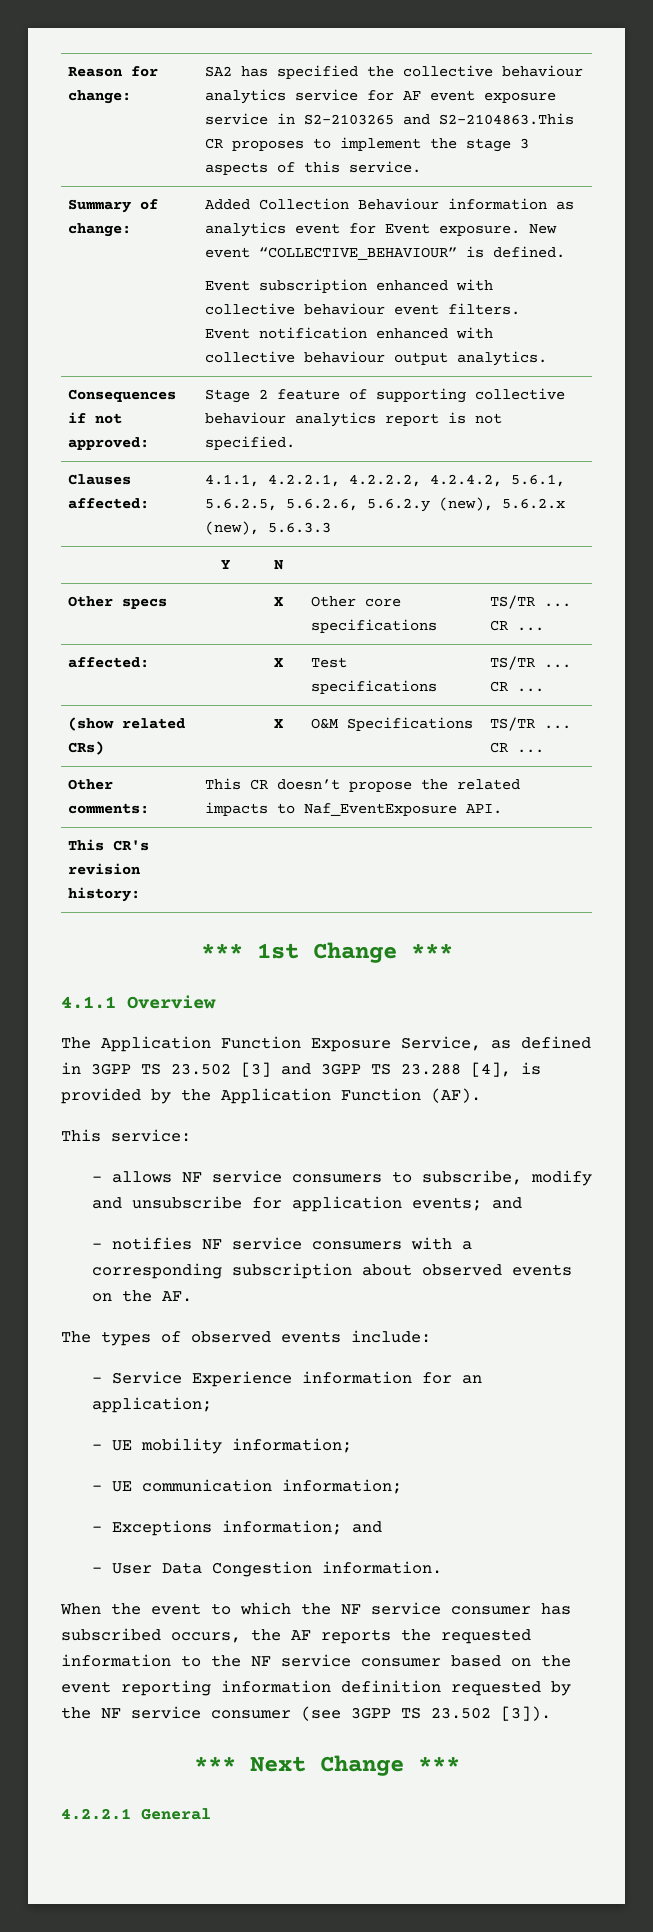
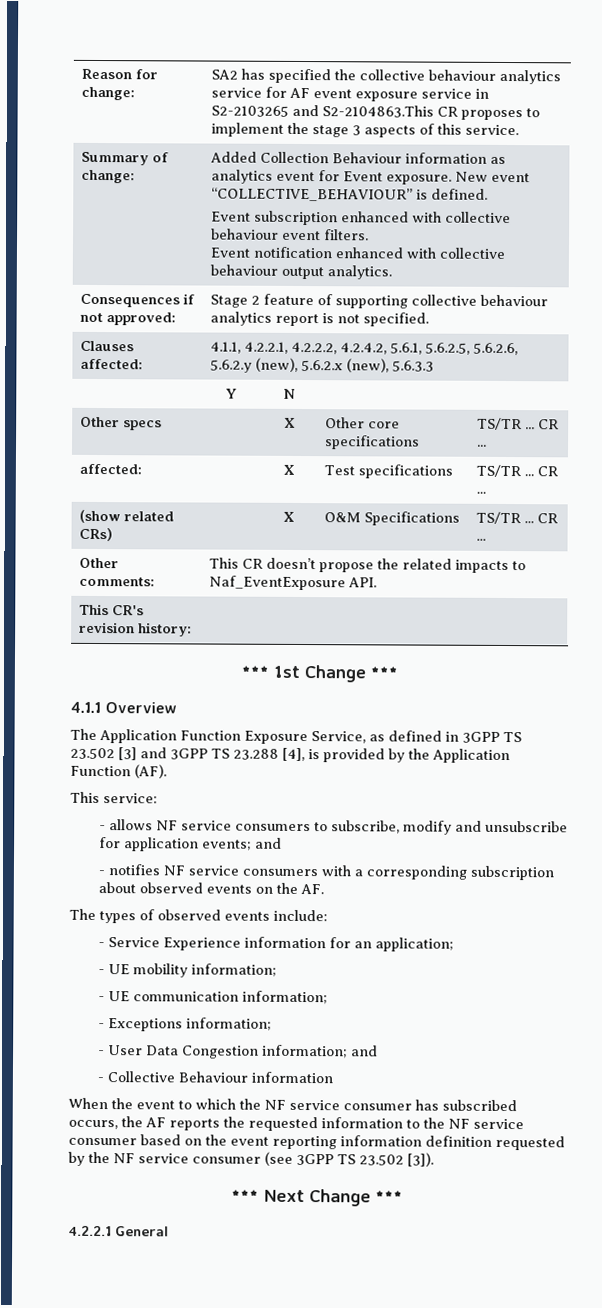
- - Exceptions information; and
+ - Exceptions information;
- - User Data Congestion information.
+ - User Data Congestion information; and
+ - Collective Behaviour information

